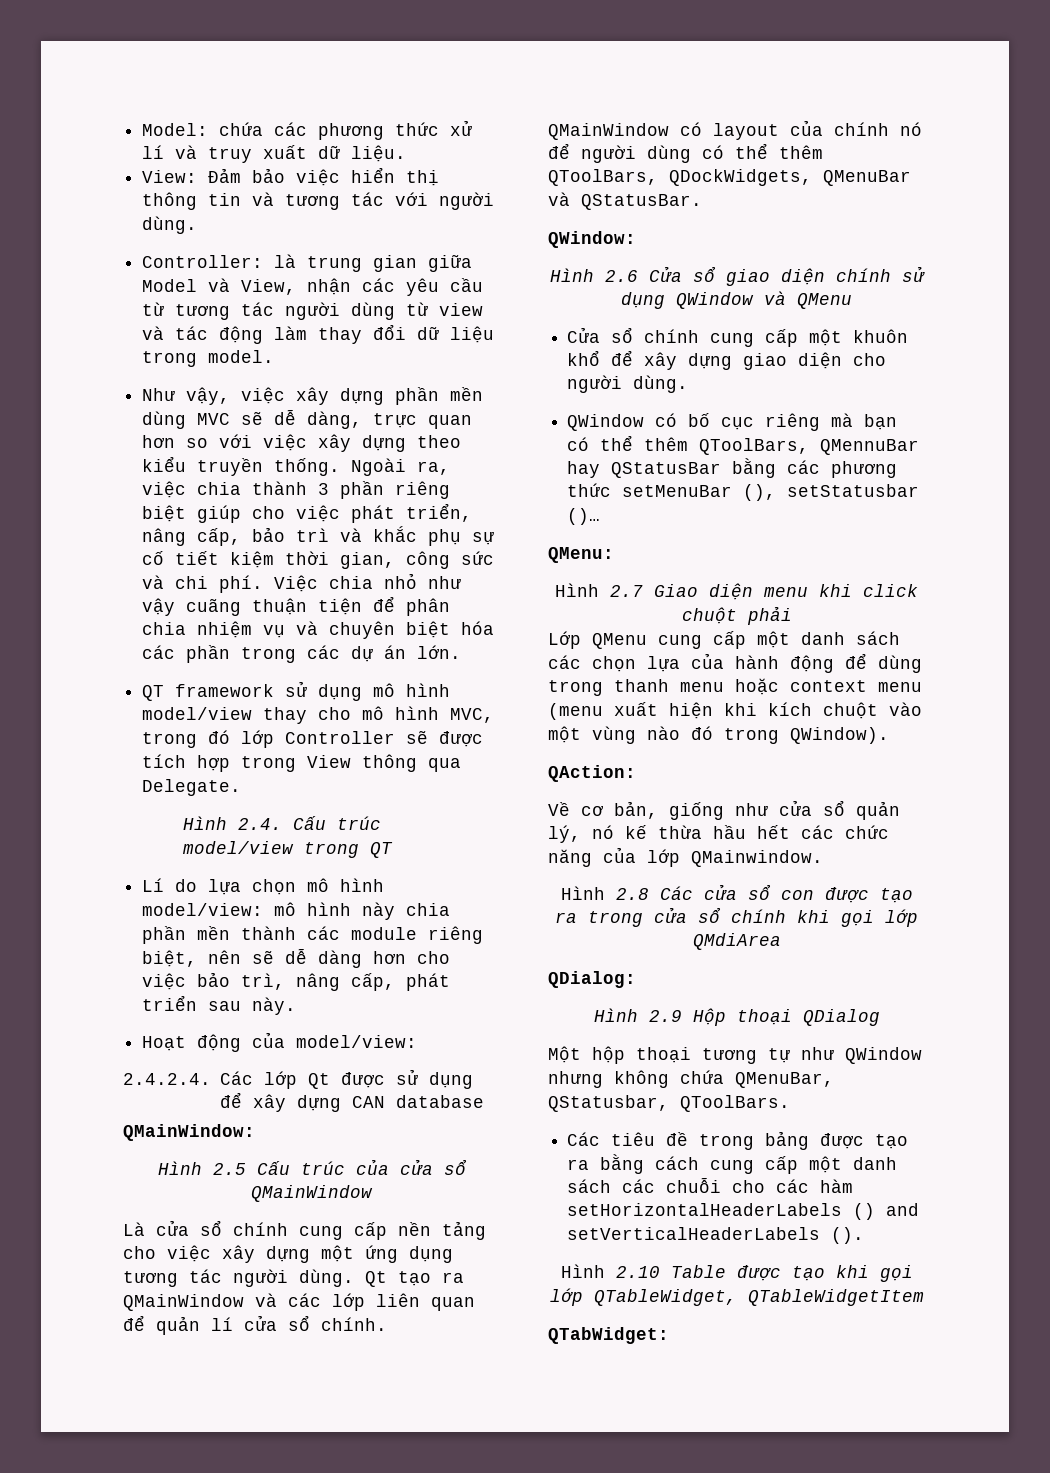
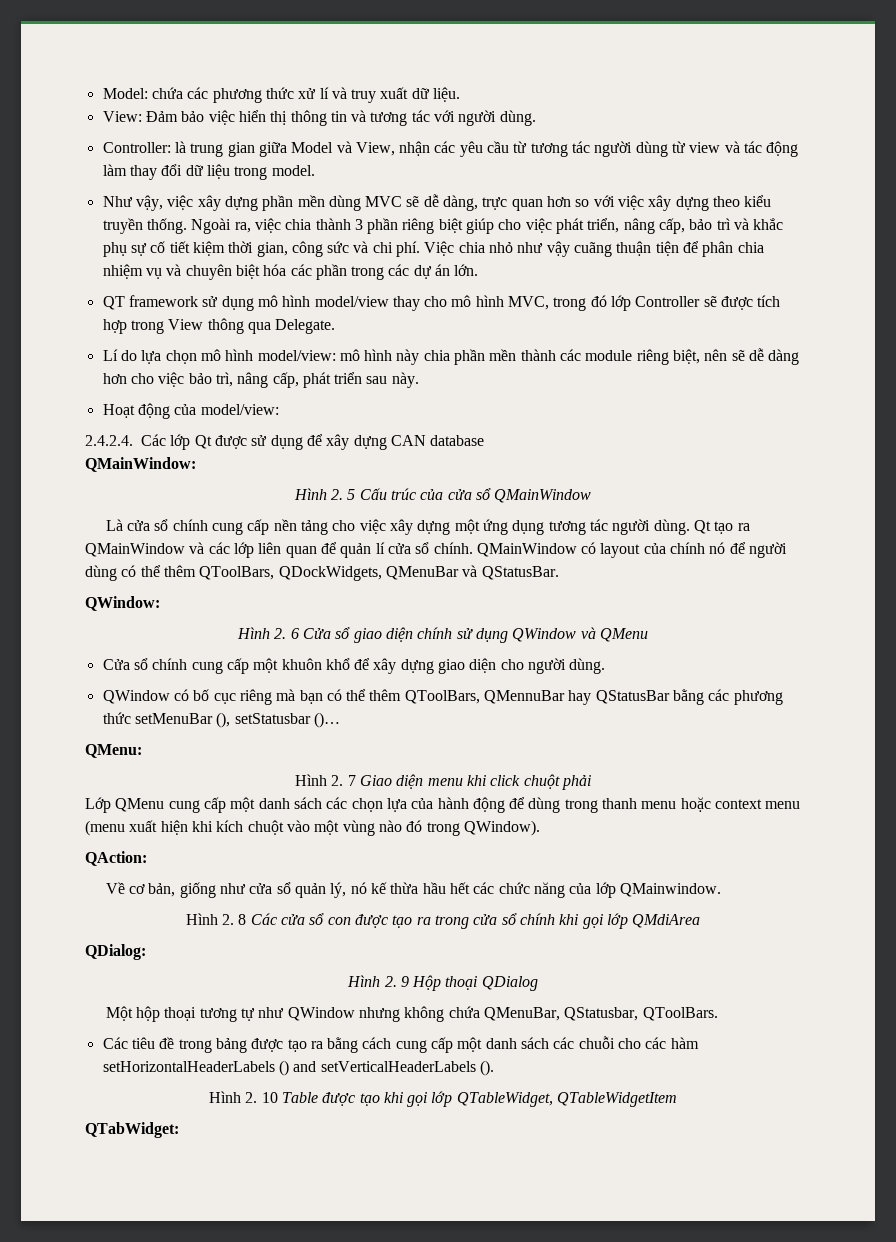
- Hình 2.4. Cấu trúc model/view trong QT
- Hình 2.5 Cấu trúc của cửa sổ QMainWindow
+ Hình 2. 5 Cấu trúc của cửa sổ QMainWindow
- Hình 2.6 Cửa sổ giao diện chính sử dụng QWindow và QMenu
+ Hình 2. 6 Cửa sổ giao diện chính sử dụng QWindow và QMenu
- Hình 2.7 Giao diện menu khi click chuột phải
+ Hình 2. 7 Giao diện menu khi click chuột phải
- Hình 2.8 Các cửa sổ con được tạo ra trong cửa sổ chính khi gọi lớp QMdiArea
+ Hình 2. 8 Các cửa sổ con được tạo ra trong cửa sổ chính khi gọi lớp QMdiArea
- Hình 2.9 Hộp thoại QDialog
+ Hình 2. 9 Hộp thoại QDialog
- Hình 2.10 Table được tạo khi gọi lớp QTableWidget, QTableWidgetItem
+ Hình 2. 10 Table được tạo khi gọi lớp QTableWidget, QTableWidgetItem

